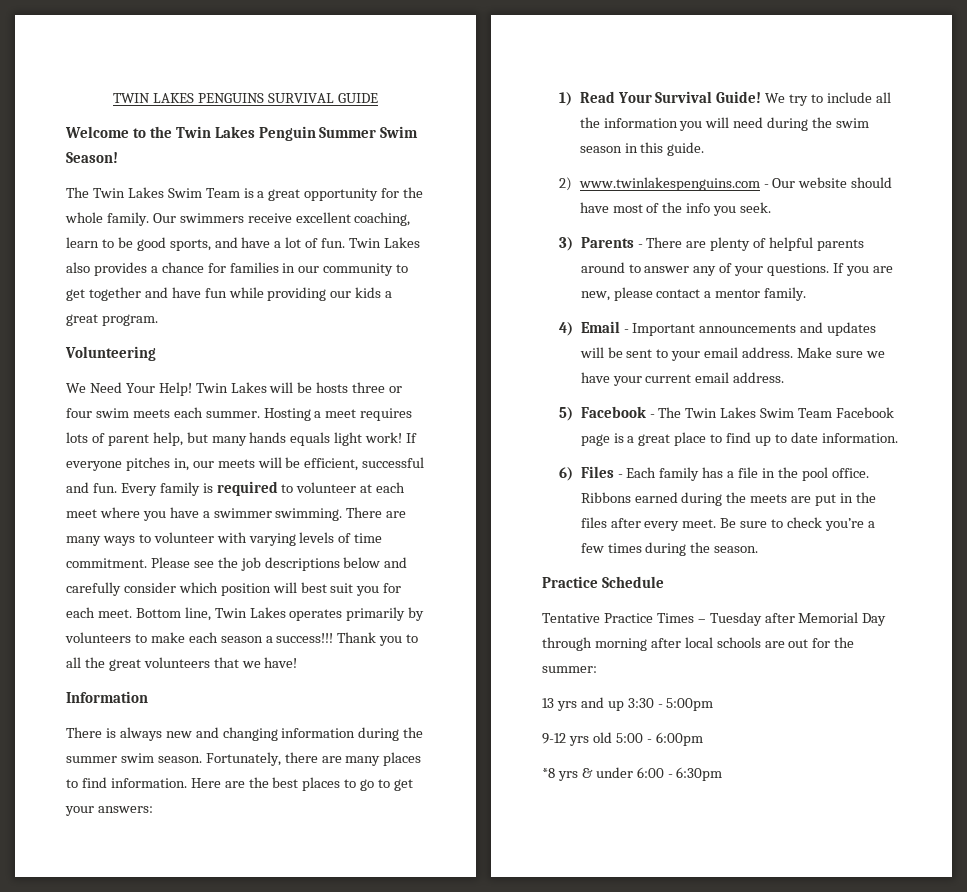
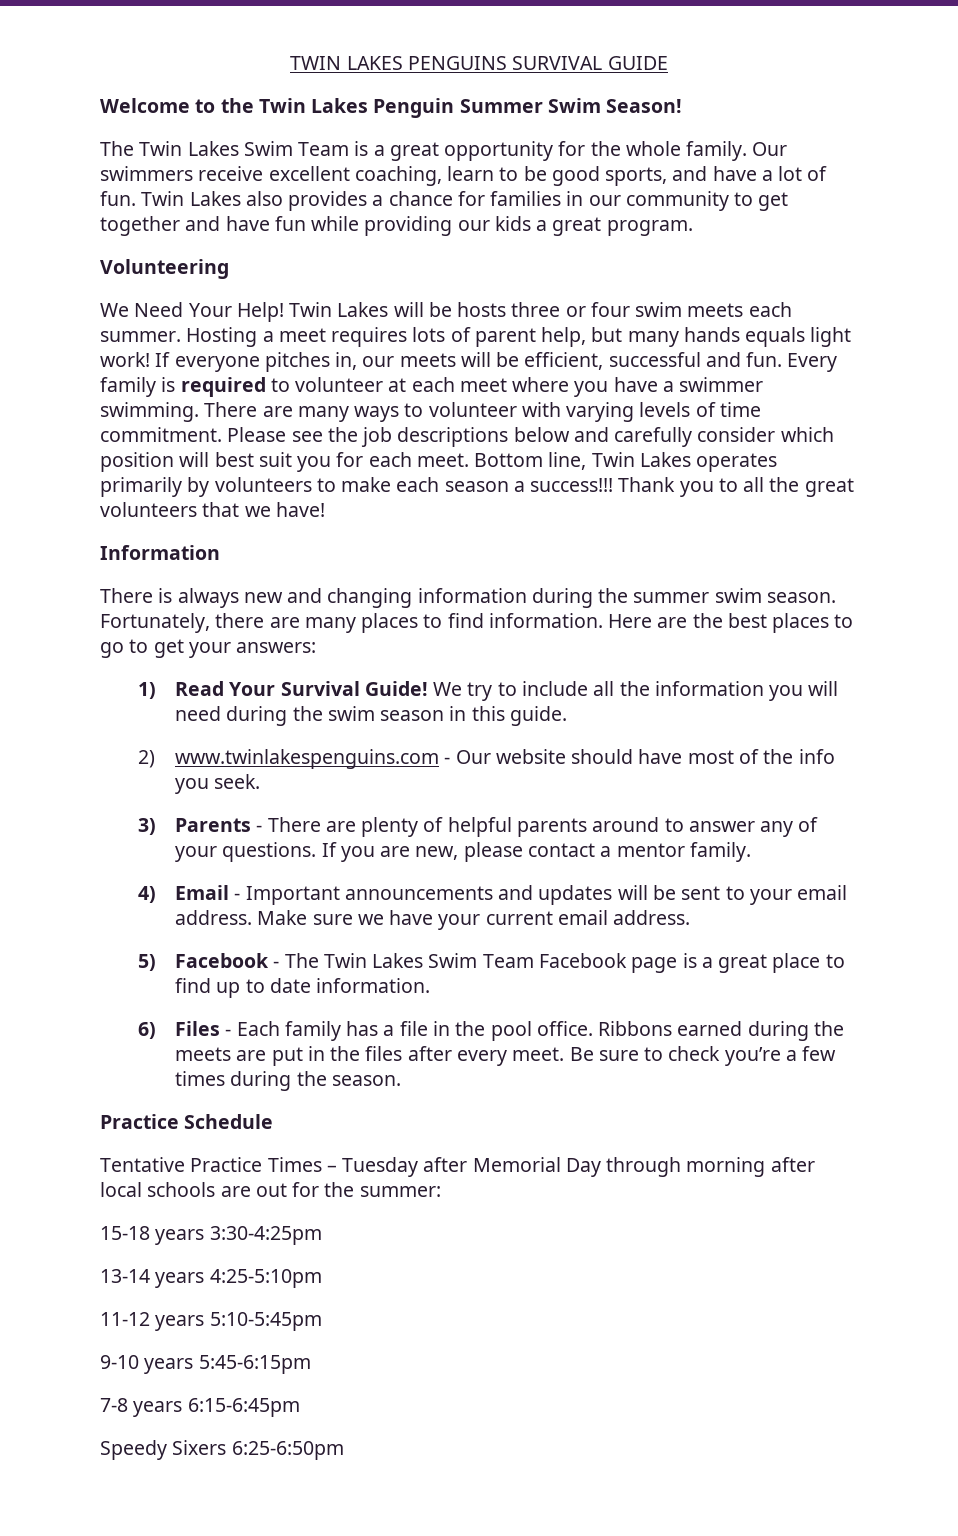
- 13 yrs and up 3:30 - 5:00pm
- 9-12 yrs old 5:00 - 6:00pm
- *8 yrs & under 6:00 - 6:30pm
+ 15-18 years 3:30-4:25pm
+ 13-14 years 4:25-5:10pm
+ 11-12 years 5:10-5:45pm
+ 9-10 years 5:45-6:15pm
+ 7-8 years 6:15-6:45pm
+ Speedy Sixers 6:25-6:50pm

